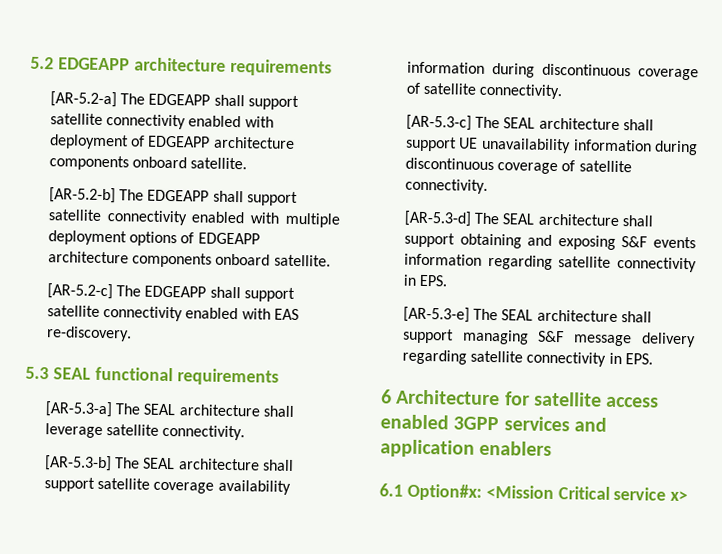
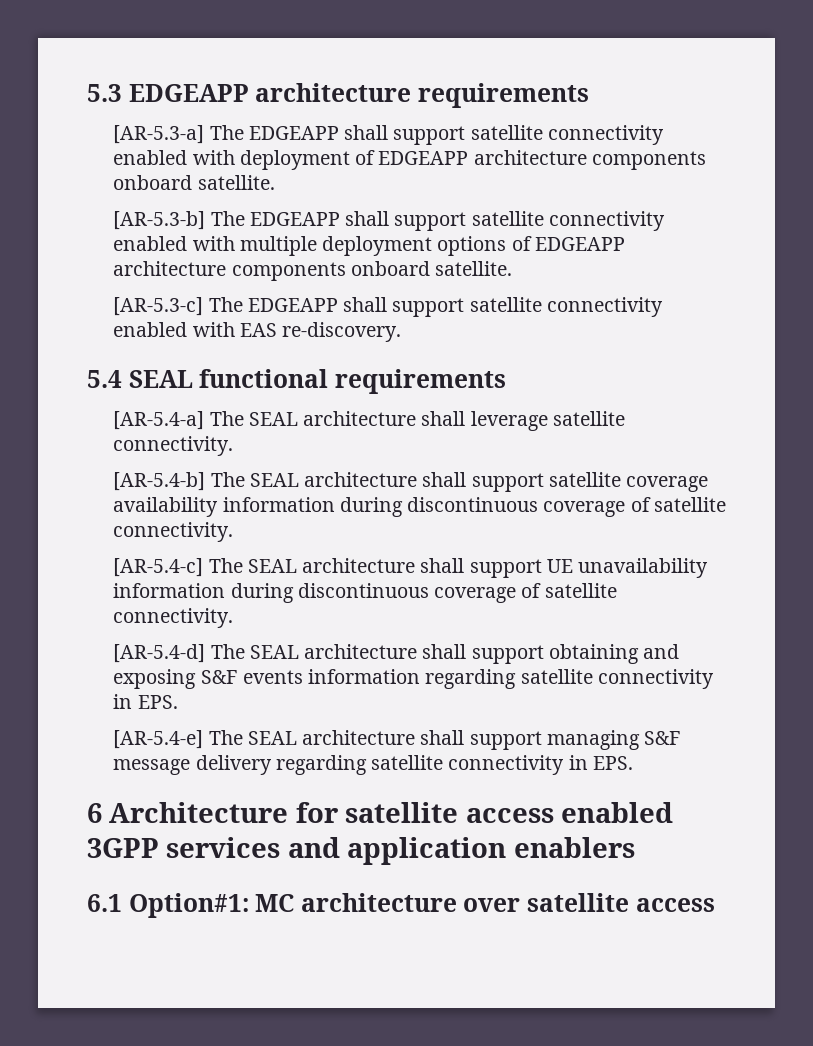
- 5.2 EDGEAPP architecture requirements
+ 5.3 EDGEAPP architecture requirements
- [AR-5.2-a] The EDGEAPP shall support satellite connectivity enabled with deployment of EDGEAPP architecture components onboard satellite.
+ [AR-5.3-a] The EDGEAPP shall support satellite connectivity enabled with deployment of EDGEAPP architecture components onboard satellite.
- [AR-5.2-b] The EDGEAPP shall support satellite connectivity enabled with multiple deployment options of EDGEAPP architecture components onboard satellite.
+ [AR-5.3-b] The EDGEAPP shall support satellite connectivity enabled with multiple deployment options of EDGEAPP architecture components onboard satellite.
- [AR-5.2-c] The EDGEAPP shall support satellite connectivity enabled with EAS re-discovery.
+ [AR-5.3-c] The EDGEAPP shall support satellite connectivity enabled with EAS re-discovery.
- 5.3 SEAL functional requirements
+ 5.4 SEAL functional requirements
- [AR-5.3-a] The SEAL architecture shall leverage satellite connectivity.
+ [AR-5.4-a] The SEAL architecture shall leverage satellite connectivity.
- [AR-5.3-b] The SEAL architecture shall support satellite coverage availability information during discontinuous coverage of satellite connectivity.
+ [AR-5.4-b] The SEAL architecture shall support satellite coverage availability information during discontinuous coverage of satellite connectivity.
- [AR-5.3-c] The SEAL architecture shall support UE unavailability information during discontinuous coverage of satellite connectivity.
+ [AR-5.4-c] The SEAL architecture shall support UE unavailability information during discontinuous coverage of satellite connectivity.
- [AR-5.3-d] The SEAL architecture shall support obtaining and exposing S&F events information regarding satellite connectivity in EPS.
+ [AR-5.4-d] The SEAL architecture shall support obtaining and exposing S&F events information regarding satellite connectivity in EPS.
- [AR-5.3-e] The SEAL architecture shall support managing S&F message delivery regarding satellite connectivity in EPS.
+ [AR-5.4-e] The SEAL architecture shall support managing S&F message delivery regarding satellite connectivity in EPS.
- 6.1 Option#x: <Mission Critical service x>
+ 6.1 Option#1: MC architecture over satellite access

